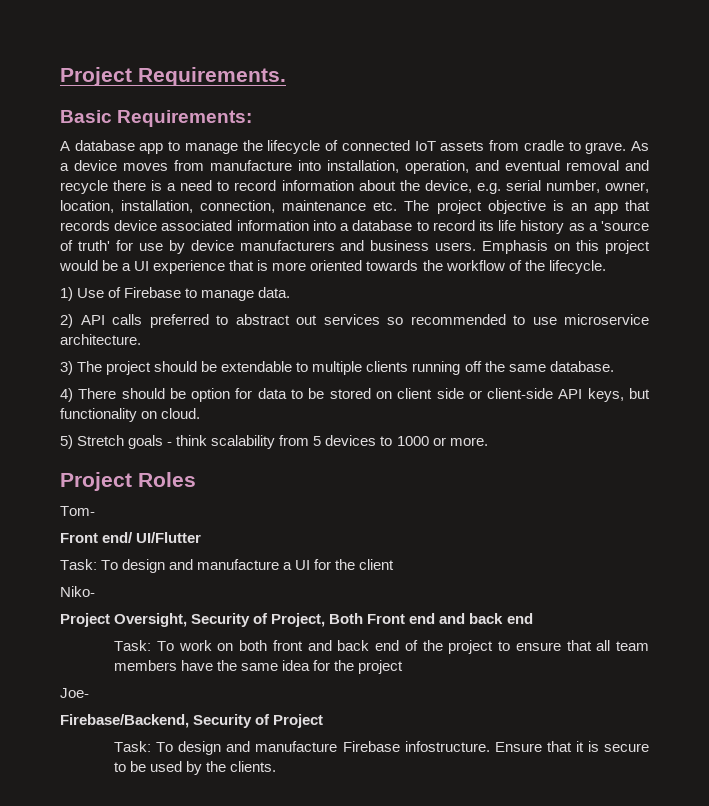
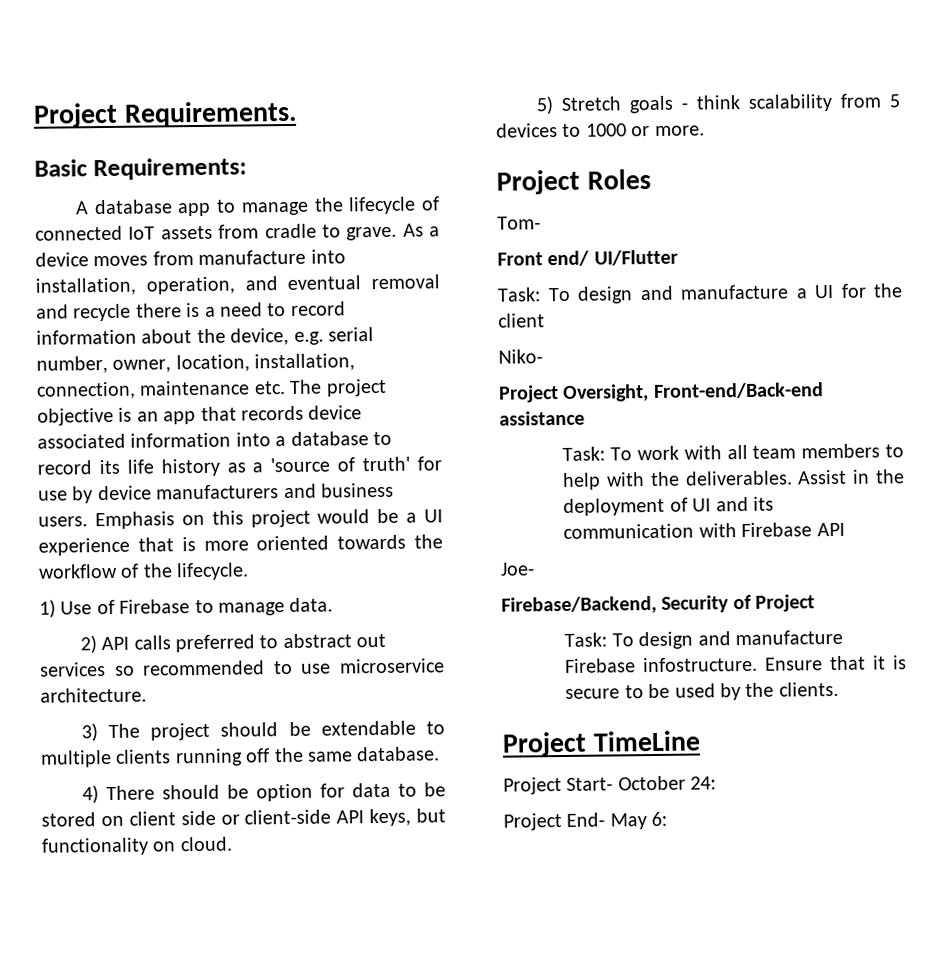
- Project Oversight, Security of Project, Both Front end and back end
- Task: To work on both front and back end of the project to ensure that all team members have the same idea for the project
+ Project Oversight, Front-end/Back-end assistance
+ Task: To work with all team members to help with the deliverables. Assist in the deployment of UI and its communication with Firebase API
+ Project TimeLine
+ Project Start- October 24:
+ Project End- May 6:

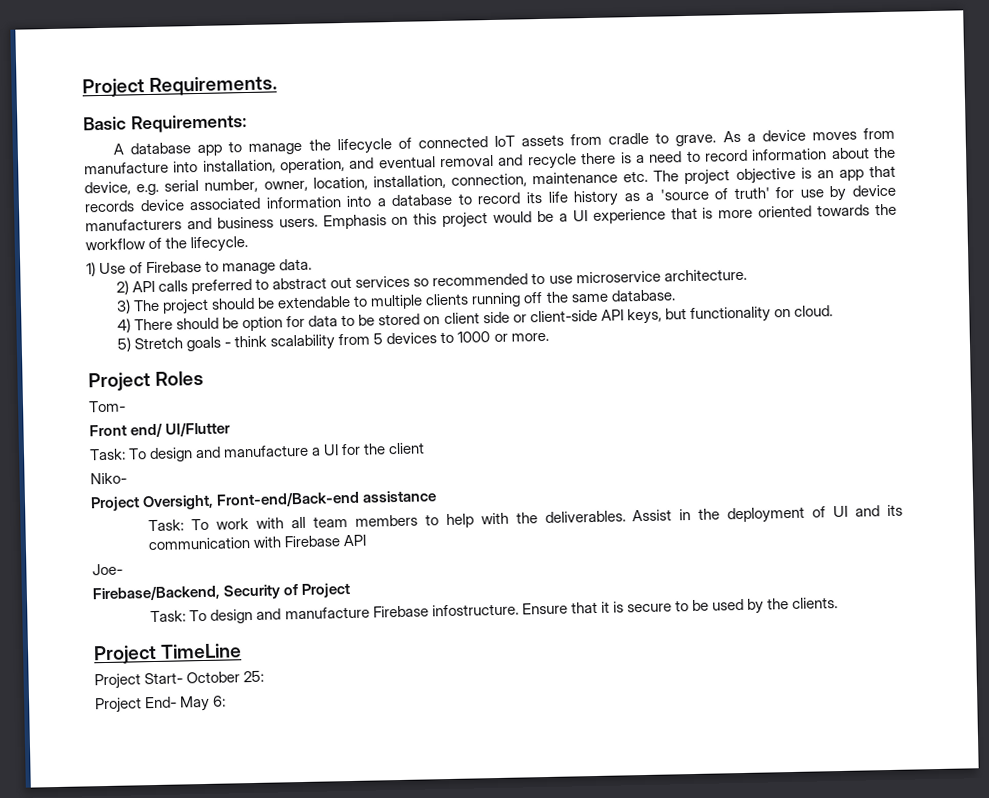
- Project Start- October 24:
+ Project Start- October 25:

